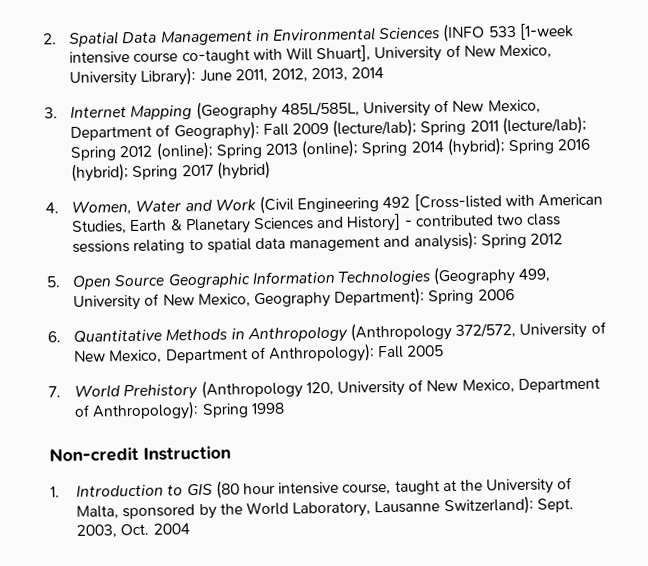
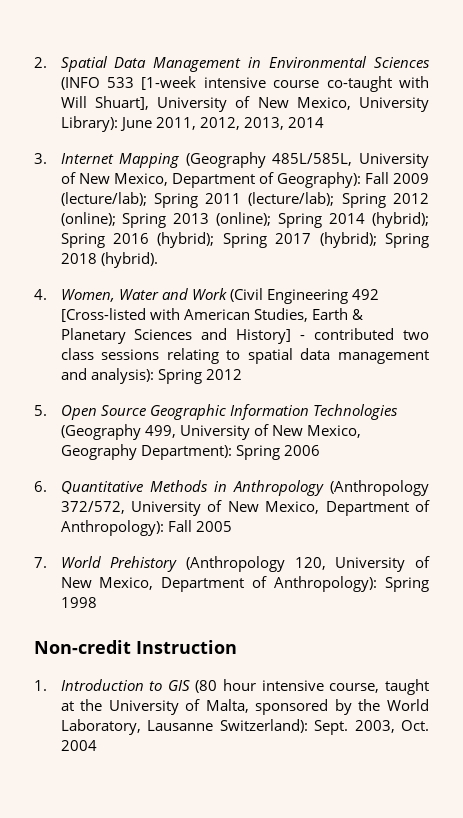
- 3. Internet Mapping (Geography 485L/585L, University of New Mexico, Department of Geography): Fall 2009 (lecture/lab); Spring 2011 (lecture/lab); Spring 2012 (online); Spring 2013 (online); Spring 2014 (hybrid); Spring 2016 (hybrid); Spring 2017 (hybrid)
+ 3. Internet Mapping (Geography 485L/585L, University of New Mexico, Department of Geography): Fall 2009 (lecture/lab); Spring 2011 (lecture/lab); Spring 2012 (online); Spring 2013 (online); Spring 2014 (hybrid); Spring 2016 (hybrid); Spring 2017 (hybrid); Spring 2018 (hybrid).

